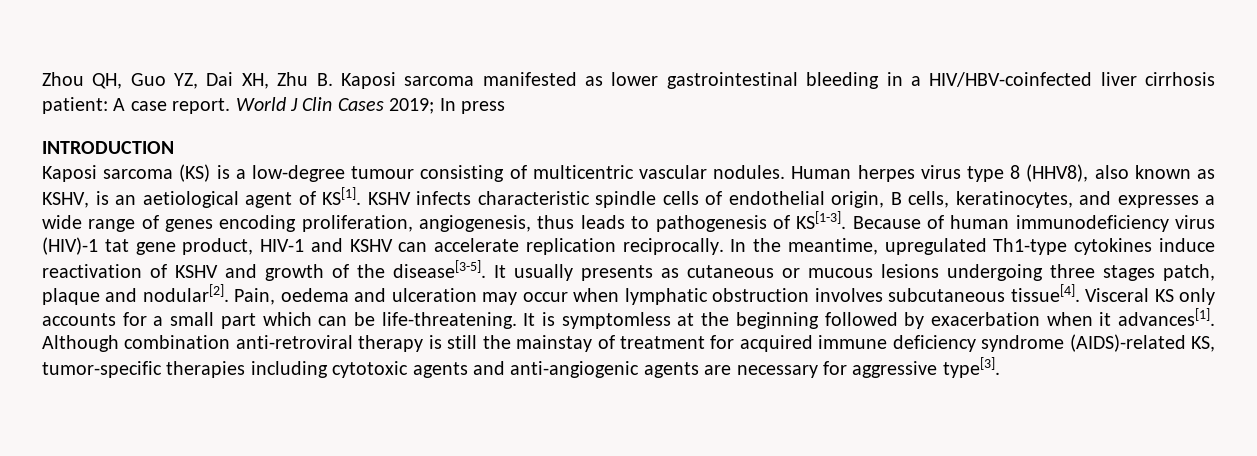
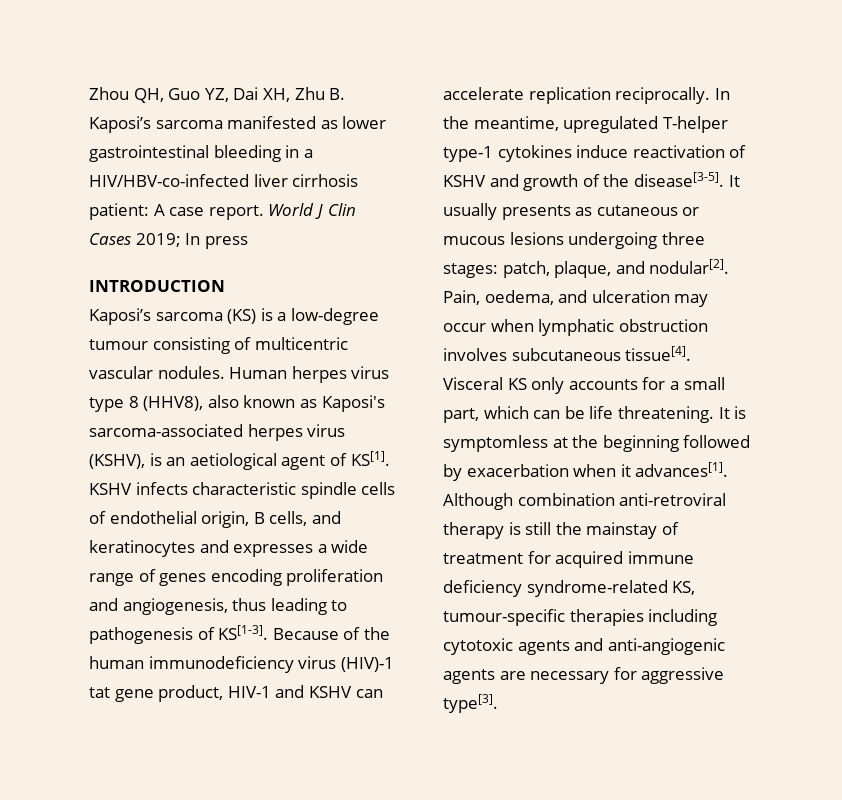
- Zhou QH, Guo YZ, Dai XH, Zhu B. Kaposi sarcoma manifested as lower gastrointestinal bleeding in a HIV/HBV-coinfected liver cirrhosis patient: A case report.
+ Zhou QH, Guo YZ, Dai XH, Zhu B. Kaposi’s sarcoma manifested as lower gastrointestinal bleeding in a HIV/HBV-co-infected liver cirrhosis patient: A case report.
- Kaposi sarcoma (KS) is a low-degree tumour consisting of multicentric vascular nodules.
+ Kaposi’s sarcoma (KS) is a low-degree tumour consisting of multicentric vascular nodules.
- Human herpes virus type 8 (HHV8), also known as KSHV, is an aetiological agent of KS[1].
+ Human herpes virus type 8 (HHV8), also known as Kaposi's sarcoma-associated herpes virus (KSHV), is an aetiological agent of KS[1].
- KSHV infects characteristic spindle cells of endothelial origin, B cells, keratinocytes, and expresses a wide range of genes encoding proliferation, angiogenesis, thus leads to pathogenesis of KS[1-3].
+ KSHV infects characteristic spindle cells of endothelial origin, B cells, and keratinocytes and expresses a wide range of genes encoding proliferation and angiogenesis, thus leading to pathogenesis of KS[1-3].
- Because of human immunodeficiency virus (HIV)-1 tat gene product, HIV-1 and KSHV can accelerate replication reciprocally.
+ Because of the human immunodeficiency virus (HIV)-1 tat gene product, HIV-1 and KSHV can accelerate replication reciprocally.
- In the meantime, upregulated Th1-type cytokines induce reactivation of KSHV and growth of the disease[3-5].
+ In the meantime, upregulated T-helper type-1 cytokines induce reactivation of KSHV and growth of the disease[3-5].
- It usually presents as cutaneous or mucous lesions undergoing three stages patch, plaque and nodular[2].
+ It usually presents as cutaneous or mucous lesions undergoing three stages: patch, plaque, and nodular[2].
- Pain, oedema and ulceration may occur when lymphatic obstruction involves subcutaneous tissue[4].
+ Pain, oedema, and ulceration may occur when lymphatic obstruction involves subcutaneous tissue[4].
- Visceral KS only accounts for a small part which can be life-threatening.
+ Visceral KS only accounts for a small part, which can be life threatening.
- Although combination anti-retroviral therapy is still the mainstay of treatment for acquired immune deficiency syndrome (AIDS)-related KS, tumor-specific therapies including cytotoxic agents and anti-angiogenic agents are necessary for aggressive type[3].
+ Although combination anti-retroviral therapy is still the mainstay of treatment for acquired immune deficiency syndrome-related KS, tumour-specific therapies including cytotoxic agents and anti-angiogenic agents are necessary for aggressive type[3].

